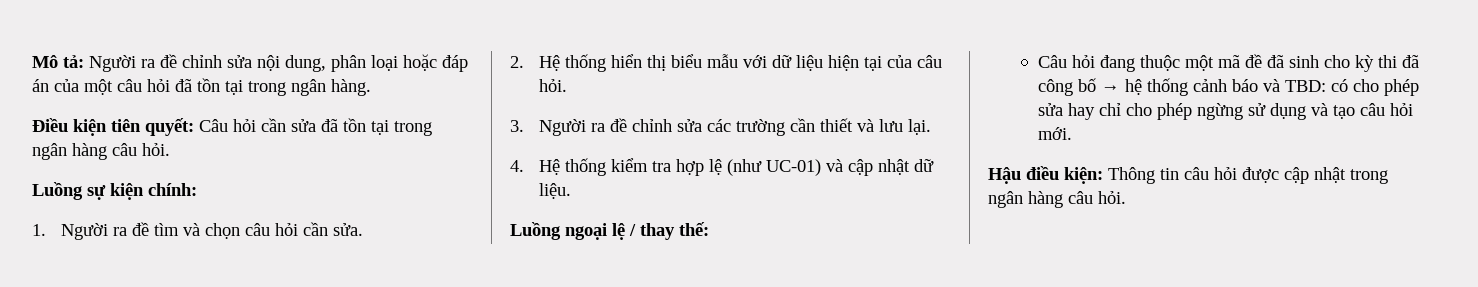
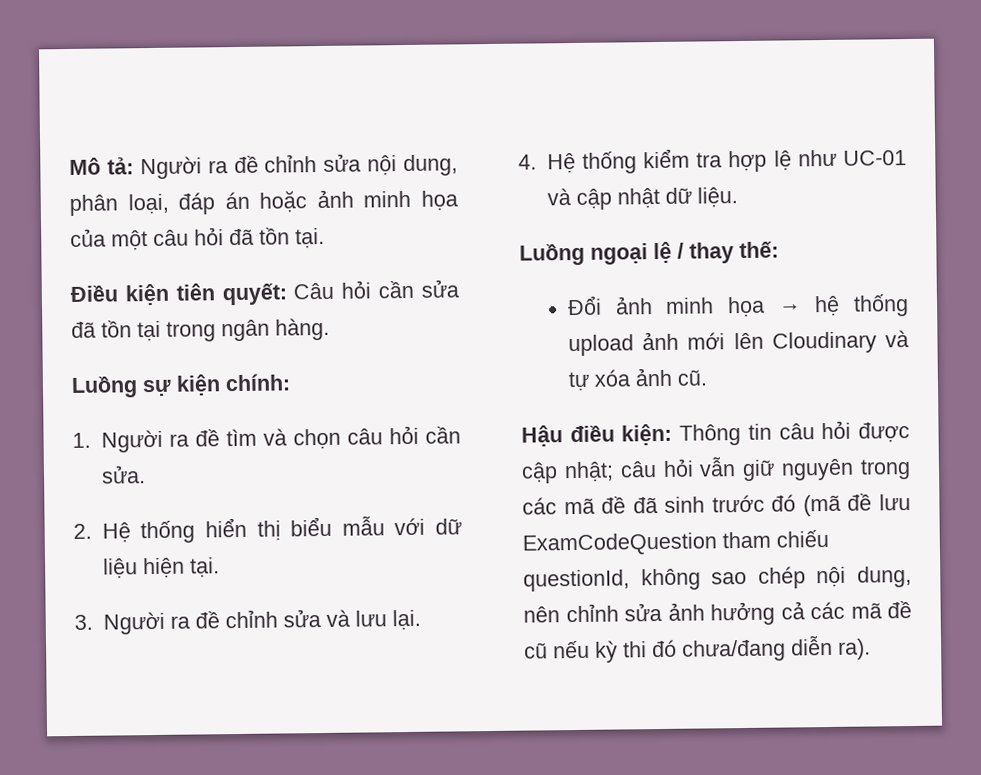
- Mô tả: Người ra đề chỉnh sửa nội dung, phân loại hoặc đáp án của một câu hỏi đã tồn tại trong ngân hàng.
+ Mô tả: Người ra đề chỉnh sửa nội dung, phân loại, đáp án hoặc ảnh minh họa của một câu hỏi đã tồn tại.
- Điều kiện tiên quyết: Câu hỏi cần sửa đã tồn tại trong ngân hàng câu hỏi.
+ Điều kiện tiên quyết: Câu hỏi cần sửa đã tồn tại trong ngân hàng.
- 2. Hệ thống hiển thị biểu mẫu với dữ liệu hiện tại của câu hỏi.
+ 2. Hệ thống hiển thị biểu mẫu với dữ liệu hiện tại.
- 3. Người ra đề chỉnh sửa các trường cần thiết và lưu lại.
+ 3. Người ra đề chỉnh sửa và lưu lại.
- 4. Hệ thống kiểm tra hợp lệ (như UC-01) và cập nhật dữ liệu.
+ 4. Hệ thống kiểm tra hợp lệ như UC-01 và cập nhật dữ liệu.
- Câu hỏi đang thuộc một mã đề đã sinh cho kỳ thi đã công bố → hệ thống cảnh báo và TBD: có cho phép sửa hay chỉ cho phép ngừng sử dụng và tạo câu hỏi mới.
+ Đổi ảnh minh họa → hệ thống upload ảnh mới lên Cloudinary và tự xóa ảnh cũ.
- Hậu điều kiện: Thông tin câu hỏi được cập nhật trong ngân hàng câu hỏi.
+ Hậu điều kiện: Thông tin câu hỏi được cập nhật; câu hỏi vẫn giữ nguyên trong các mã đề đã sinh trước đó (mã đề lưu ExamCodeQuestion tham chiếu questionId, không sao chép nội dung, nên chỉnh sửa ảnh hưởng cả các mã đề cũ nếu kỳ thi đó chưa/đang diễn ra).

